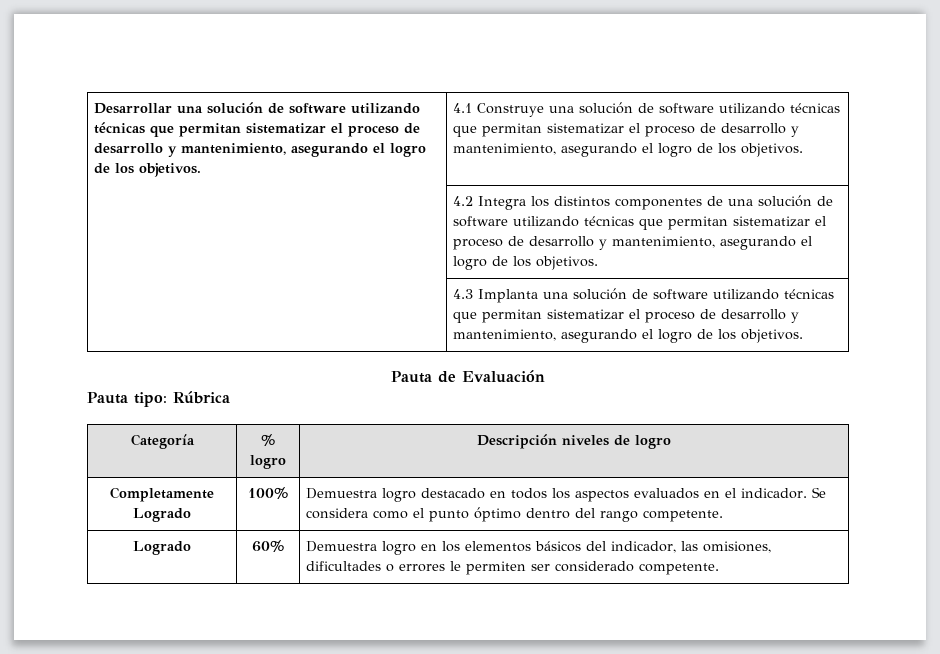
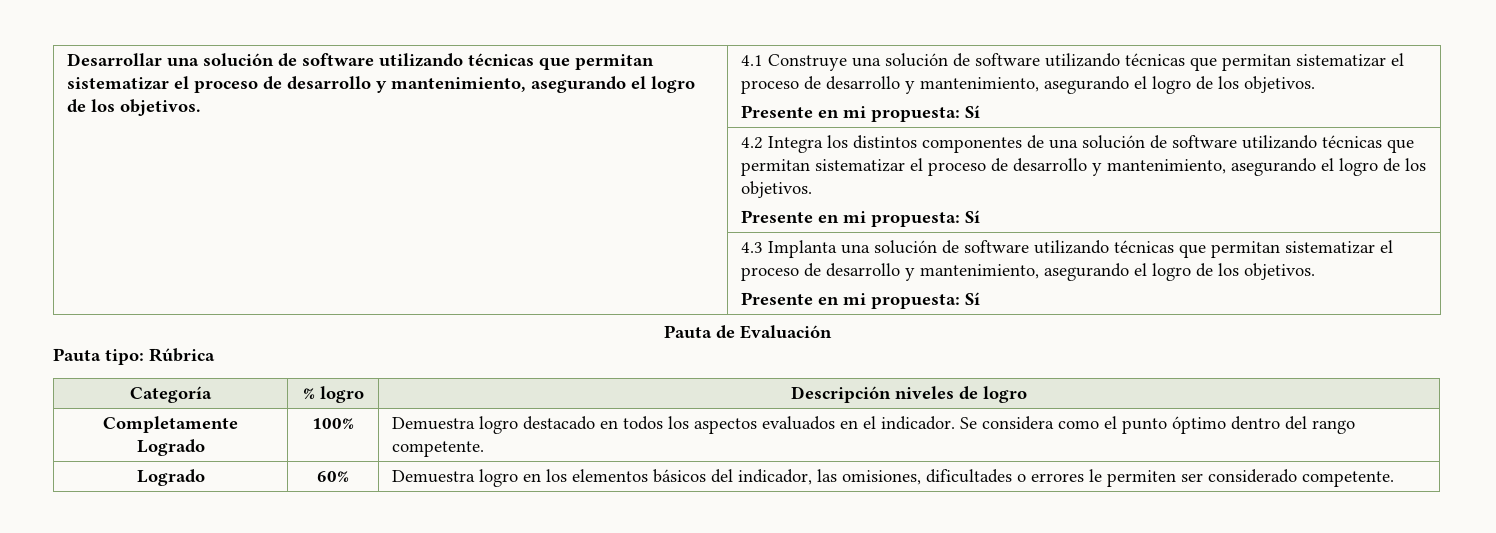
  4.1 Construye una solución de software utilizando técnicas que permitan sistematizar el proceso de desarrollo y mantenimiento, asegurando el logro de los objetivos.
+ Presente en mi propuesta: Sí
  | 4.2 Integra los distintos componentes de una solución de software utilizando técnicas que permitan sistematizar el proceso de desarrollo y mantenimiento, asegurando el logro de los objetivos.
+ Presente en mi propuesta: Sí
  | 4.3 Implanta una solución de software utilizando técnicas que permitan sistematizar el proceso de desarrollo y mantenimiento, asegurando el logro de los objetivos.
+ Presente en mi propuesta: Sí

